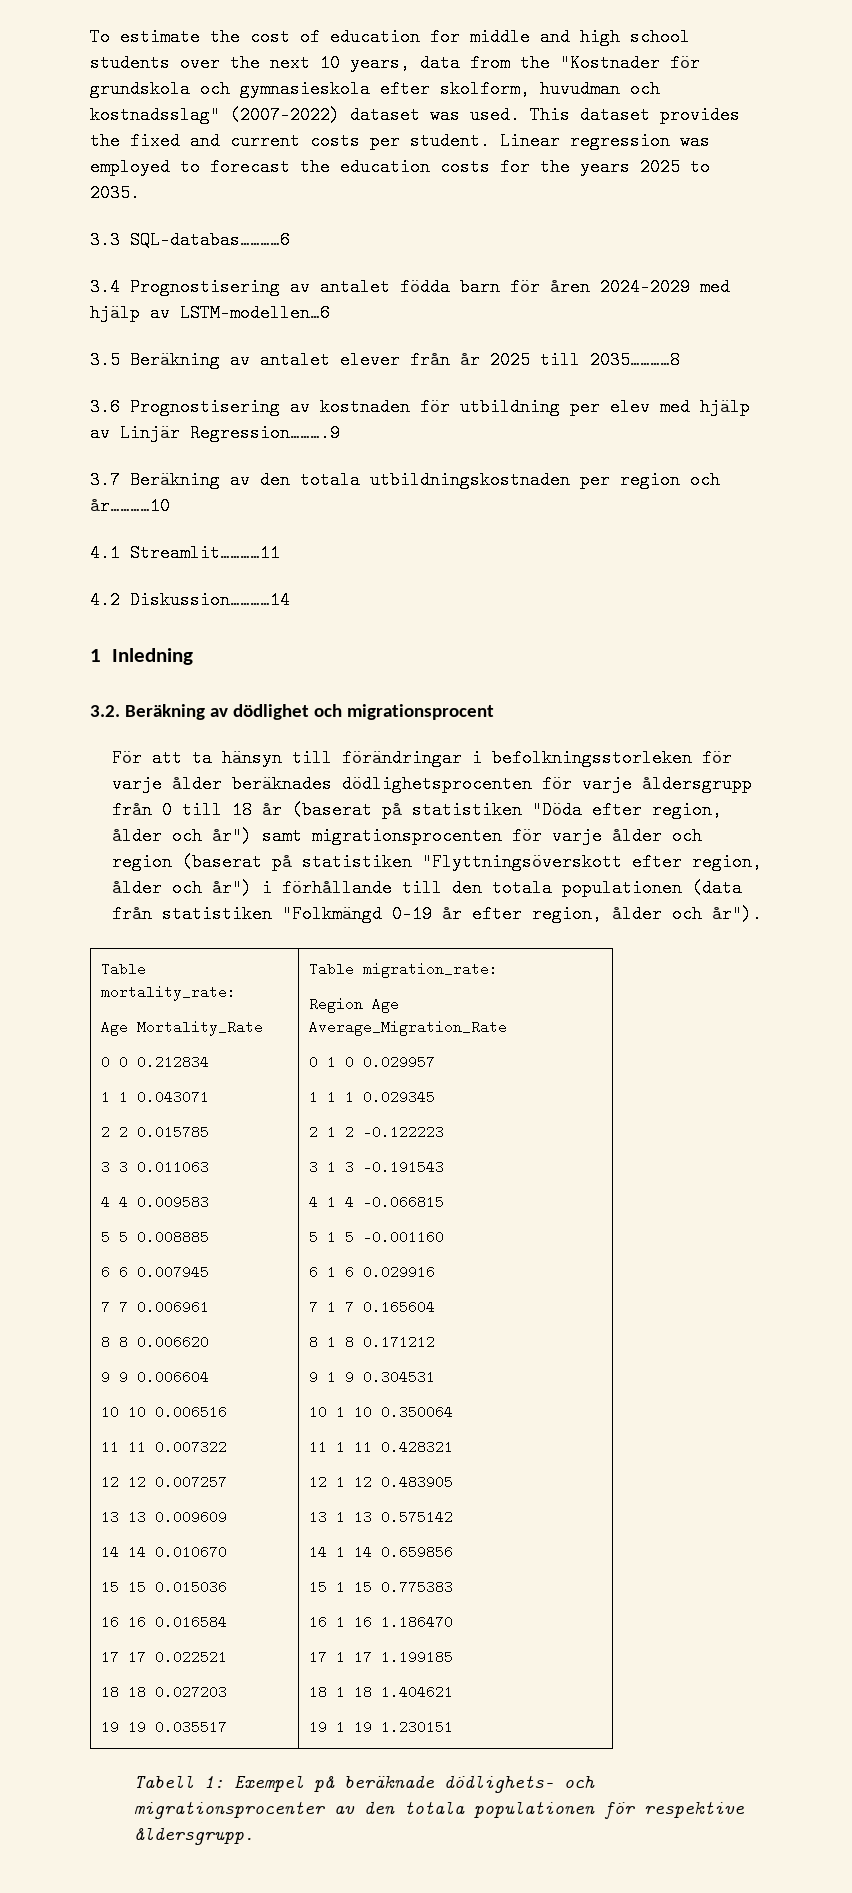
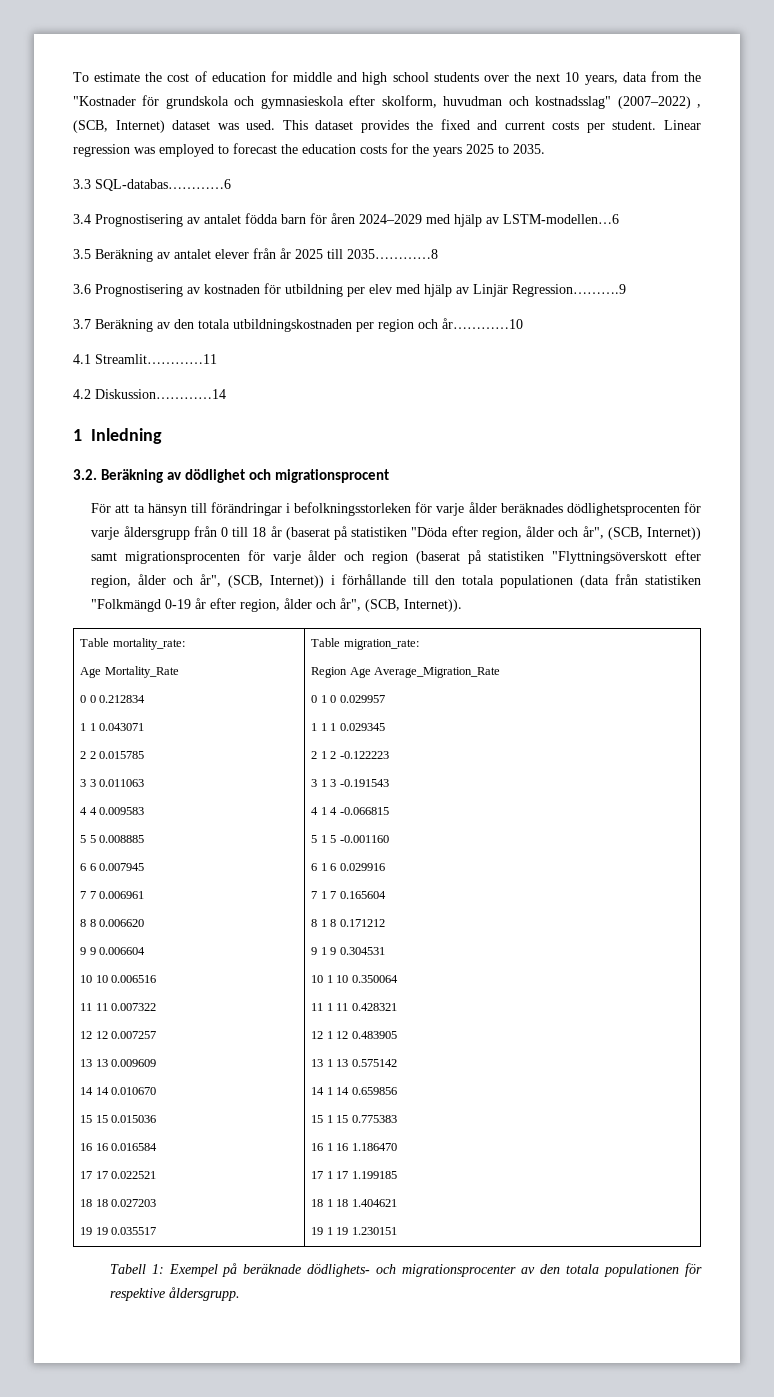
- To estimate the cost of education for middle and high school students over the next 10 years, data from the "Kostnader för grundskola och gymnasieskola efter skolform, huvudman och kostnadsslag" (2007–2022) dataset was used.
+ To estimate the cost of education for middle and high school students over the next 10 years, data from the "Kostnader för grundskola och gymnasieskola efter skolform, huvudman och kostnadsslag" (2007–2022) , (SCB, Internet) dataset was used.
- För att ta hänsyn till förändringar i befolkningsstorleken för varje ålder beräknades dödlighetsprocenten för varje åldersgrupp från 0 till 18 år (baserat på statistiken "Döda efter region, ålder och år") samt migrationsprocenten för varje ålder och region (baserat på statistiken "Flyttningsöverskott efter region, ålder och år") i förhållande till den totala populationen (data från statistiken "Folkmängd 0-19 år efter region, ålder och år").
+ För att ta hänsyn till förändringar i befolkningsstorleken för varje ålder beräknades dödlighetsprocenten för varje åldersgrupp från 0 till 18 år (baserat på statistiken "Döda efter region, ålder och år", (SCB, Internet)) samt migrationsprocenten för varje ålder och region (baserat på statistiken "Flyttningsöverskott efter region, ålder och år", (SCB, Internet)) i förhållande till den totala populationen (data från statistiken "Folkmängd 0-19 år efter region, ålder och år", (SCB, Internet)).

